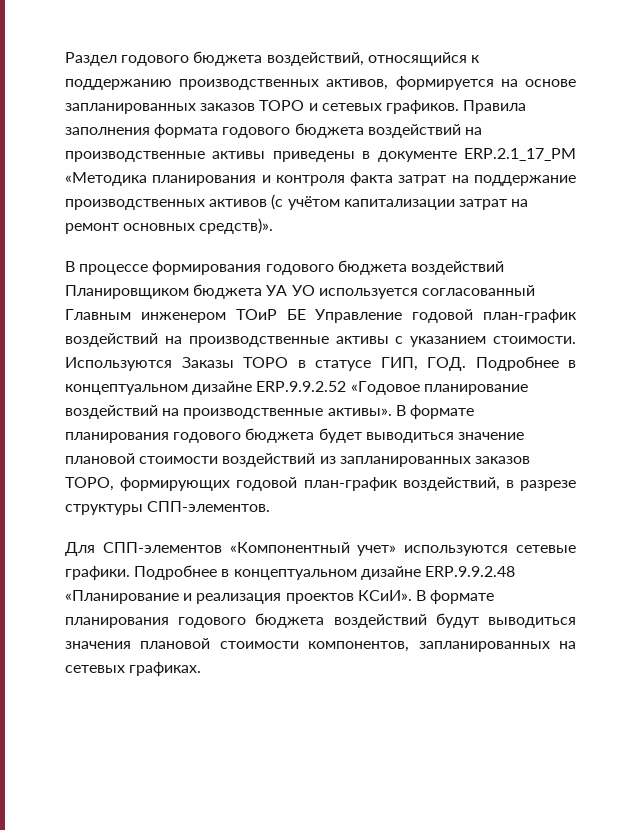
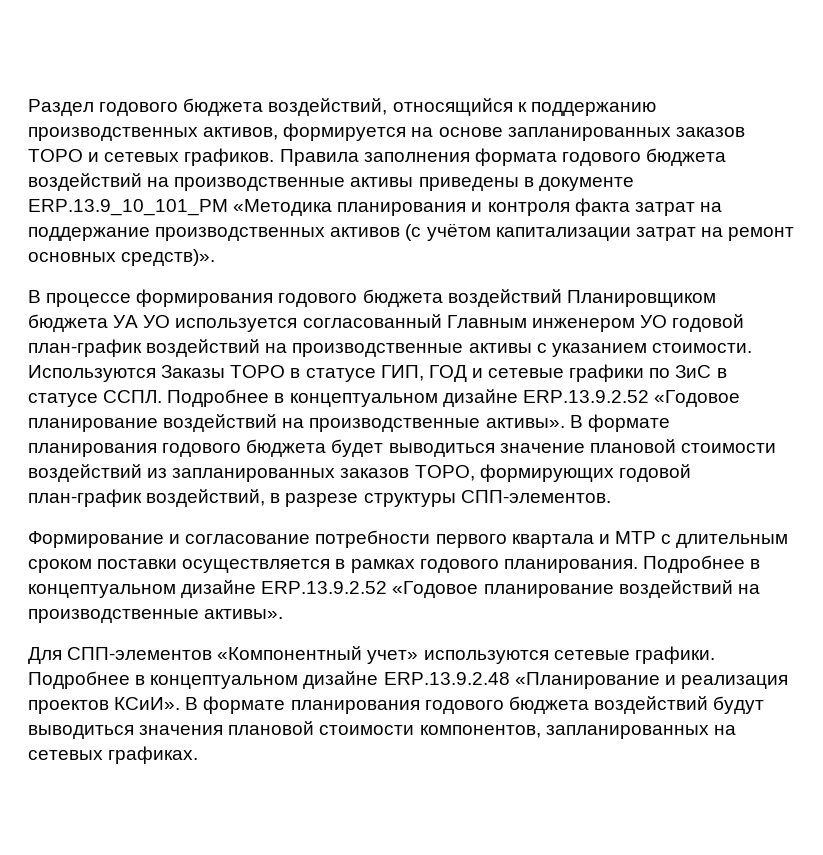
- Правила заполнения формата годового бюджета воздействий на производственные активы приведены в документе ERP.2.1_17_PM «Методика планирования и контроля факта затрат на поддержание производственных активов (с учётом капитализации затрат на ремонт основных средств)».
+ Правила заполнения формата годового бюджета воздействий на производственные активы приведены в документе ERP.13.9_10_101_PM «Методика планирования и контроля факта затрат на поддержание производственных активов (с учётом капитализации затрат на ремонт основных средств)».
- В процессе формирования годового бюджета воздействий Планировщиком бюджета УА УО используется согласованный Главным инженером ТОиР БЕ Управление годовой план-график воздействий на производственные активы с указанием стоимости.
+ В процессе формирования годового бюджета воздействий Планировщиком бюджета УА УО используется согласованный Главным инженером УО годовой план-график воздействий на производственные активы с указанием стоимости.
- Используются Заказы ТОРО в статусе ГИП, ГОД. Подробнее в концептуальном дизайне ERP.9.9.2.52 «Годовое планирование воздействий на производственные активы».
+ Используются Заказы ТОРО в статусе ГИП, ГОД и сетевые графики по ЗиС в статусе ССПЛ. Подробнее в концептуальном дизайне ERP.13.9.2.52 «Годовое планирование воздействий на производственные активы».
+ Формирование и согласование потребности первого квартала и МТР с длительным сроком поставки осуществляется в рамках годового планирования. Подробнее в концептуальном дизайне ERP.13.9.2.52 «Годовое планирование воздействий на производственные активы».
- Подробнее в концептуальном дизайне ERP.9.9.2.48 «Планирование и реализация проектов КСиИ».
+ Подробнее в концептуальном дизайне ERP.13.9.2.48 «Планирование и реализация проектов КСиИ».

